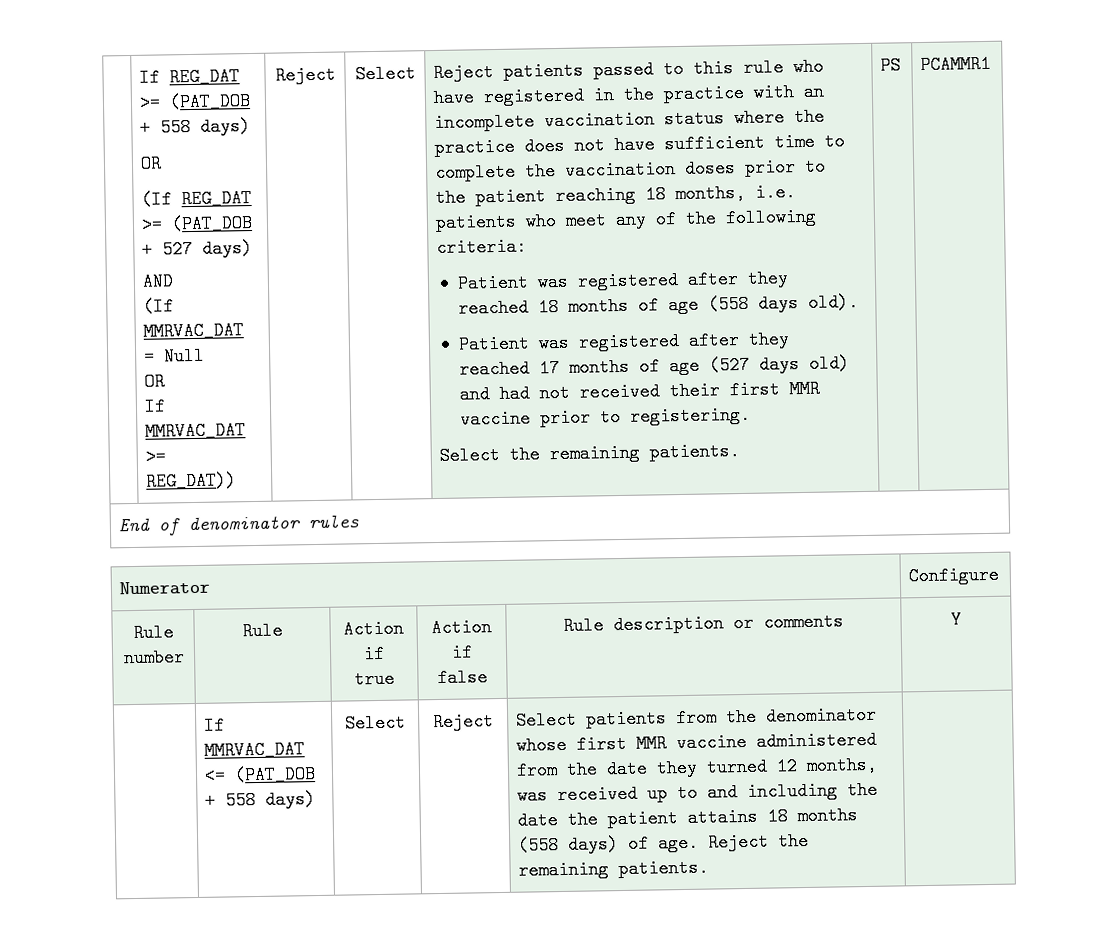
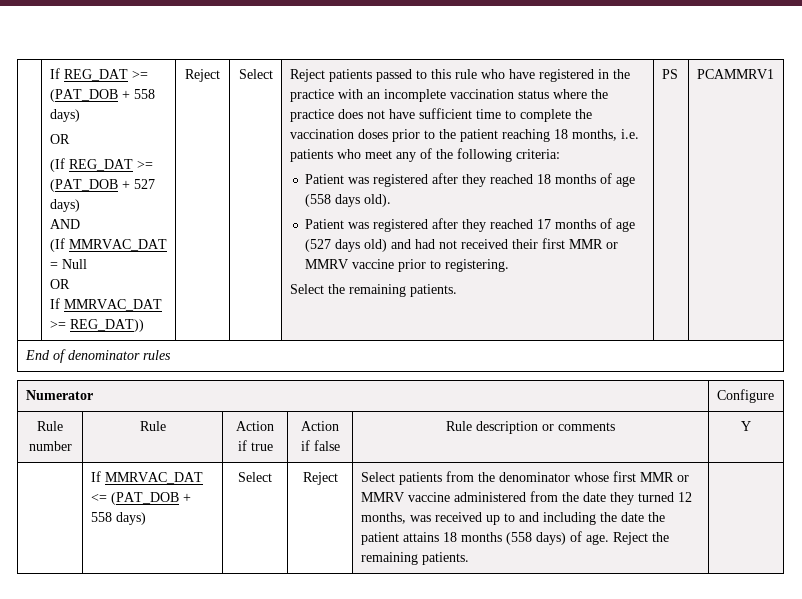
- Patient was registered after they reached 17 months of age (527 days old) and had not received their first MMR vaccine prior to registering.
+ Patient was registered after they reached 17 months of age (527 days old) and had not received their first MMR or MMRV vaccine prior to registering.
- PCAMMR1
+ PCAMMRV1
- Select patients from the denominator whose first MMR vaccine administered from the date they turned 12 months, was received up to and including the date the patient attains 18 months (558 days) of age.
+ Select patients from the denominator whose first MMR or MMRV vaccine administered from the date they turned 12 months, was received up to and including the date the patient attains 18 months (558 days) of age.

